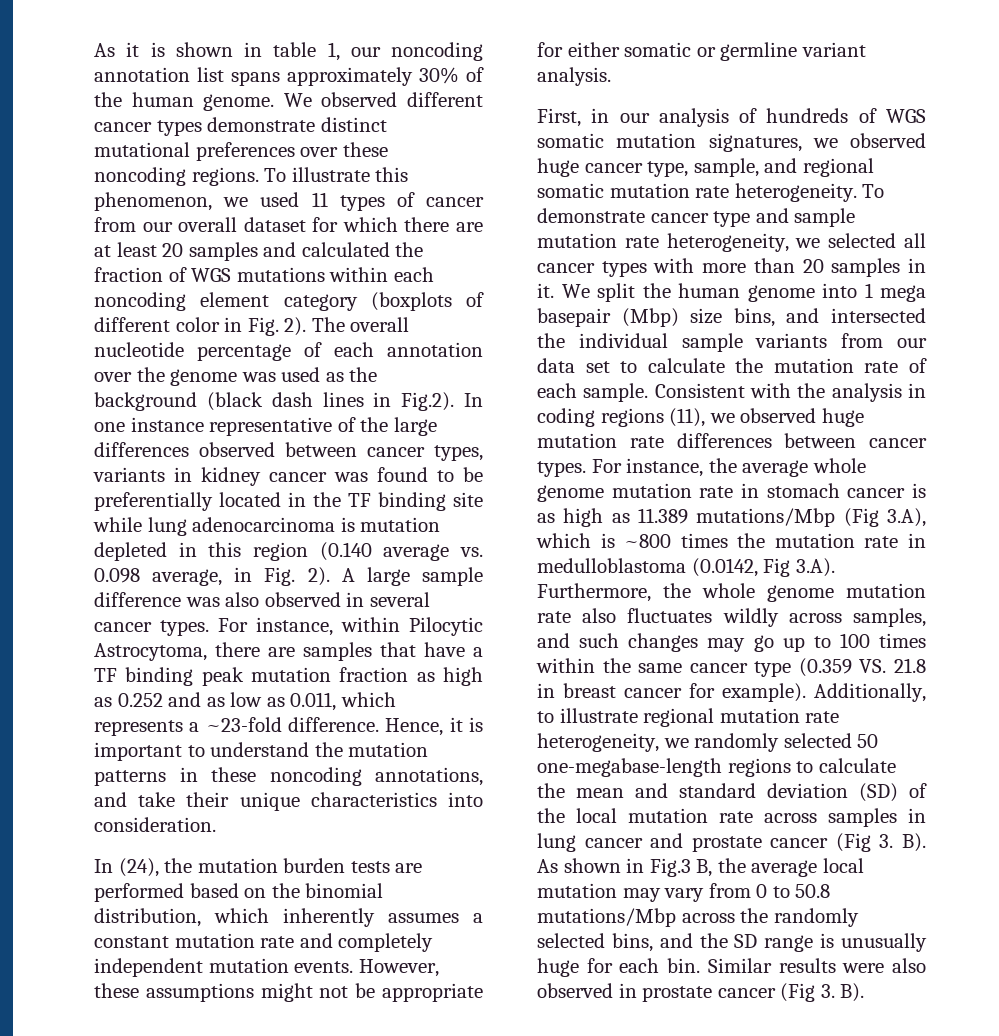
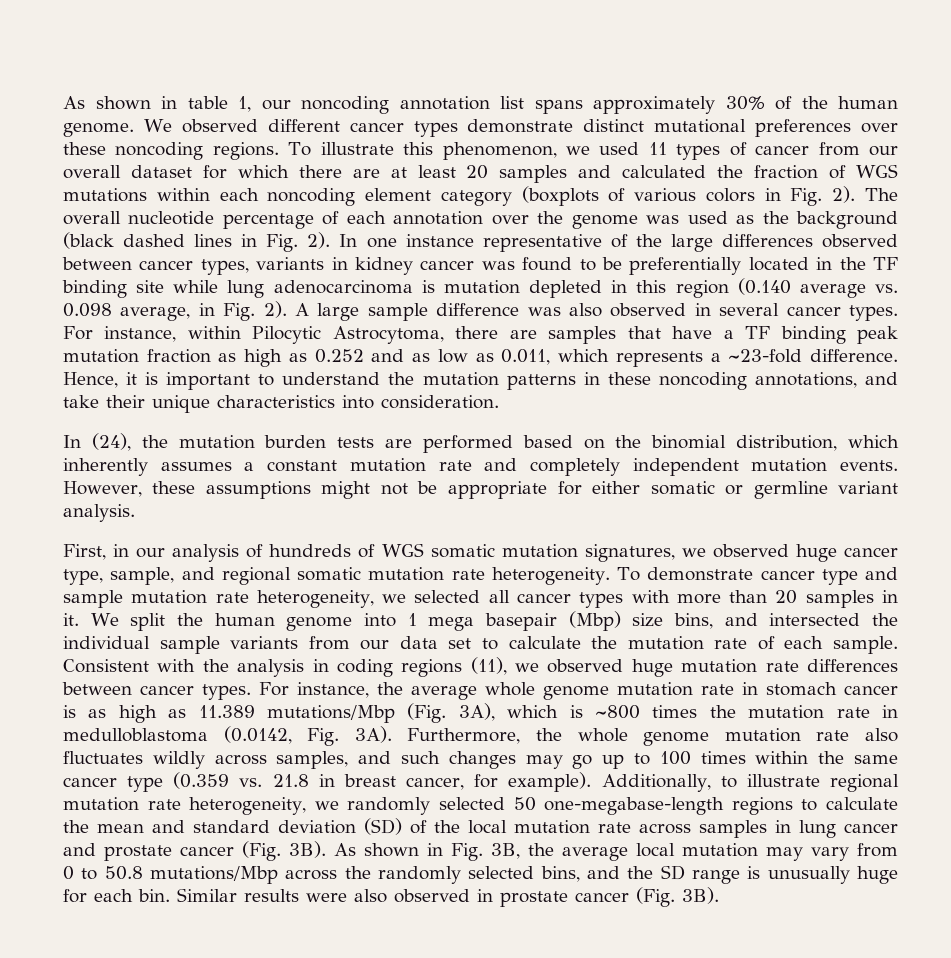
- As it is shown in table 1, our noncoding annotation list spans approximately 30% of the human genome.
+ As shown in table 1, our noncoding annotation list spans approximately 30% of the human genome.
- To illustrate this phenomenon, we used 11 types of cancer from our overall dataset for which there are at least 20 samples and calculated the fraction of WGS mutations within each noncoding element category (boxplots of different color in Fig. 2).
+ To illustrate this phenomenon, we used 11 types of cancer from our overall dataset for which there are at least 20 samples and calculated the fraction of WGS mutations within each noncoding element category (boxplots of various colors in Fig. 2).
- The overall nucleotide percentage of each annotation over the genome was used as the background (black dash lines in Fig.2). In one instance representative of the large differences observed between cancer types, variants in kidney cancer was found to be preferentially located in the TF binding site while lung adenocarcinoma is mutation depleted in this region (0.140 average vs. 0.098 average, in Fig. 2).
+ The overall nucleotide percentage of each annotation over the genome was used as the background (black dashed lines in Fig. 2). In one instance representative of the large differences observed between cancer types, variants in kidney cancer was found to be preferentially located in the TF binding site while lung adenocarcinoma is mutation depleted in this region (0.140 average vs. 0.098 average, in Fig. 2).
- For instance, the average whole genome mutation rate in stomach cancer is as high as 11.389 mutations/Mbp (Fig 3.A), which is ~800 times the mutation rate in medulloblastoma (0.0142, Fig 3.A). Furthermore, the whole genome mutation rate also fluctuates wildly across samples, and such changes may go up to 100 times within the same cancer type (0.359 VS. 21.8 in breast cancer for example).
+ For instance, the average whole genome mutation rate in stomach cancer is as high as 11.389 mutations/Mbp (Fig. 3A), which is ~800 times the mutation rate in medulloblastoma (0.0142, Fig. 3A). Furthermore, the whole genome mutation rate also fluctuates wildly across samples, and such changes may go up to 100 times within the same cancer type (0.359 vs. 21.8 in breast cancer, for example).
- Additionally, to illustrate regional mutation rate heterogeneity, we randomly selected 50 one-megabase-length regions to calculate the mean and standard deviation (SD) of the local mutation rate across samples in lung cancer and prostate cancer (Fig 3. B). As shown in Fig.3 B, the average local mutation may vary from 0 to 50.8 mutations/Mbp across the randomly selected bins, and the SD range is unusually huge for each bin.
+ Additionally, to illustrate regional mutation rate heterogeneity, we randomly selected 50 one-megabase-length regions to calculate the mean and standard deviation (SD) of the local mutation rate across samples in lung cancer and prostate cancer (Fig. 3B). As shown in Fig. 3B, the average local mutation may vary from 0 to 50.8 mutations/Mbp across the randomly selected bins, and the SD range is unusually huge for each bin.
- Similar results were also observed in prostate cancer (Fig 3. B).
+ Similar results were also observed in prostate cancer (Fig. 3B).

